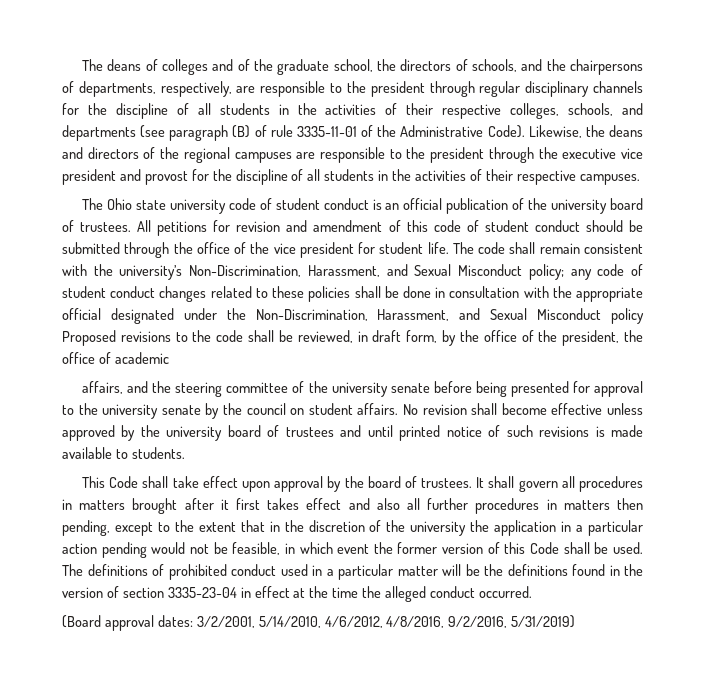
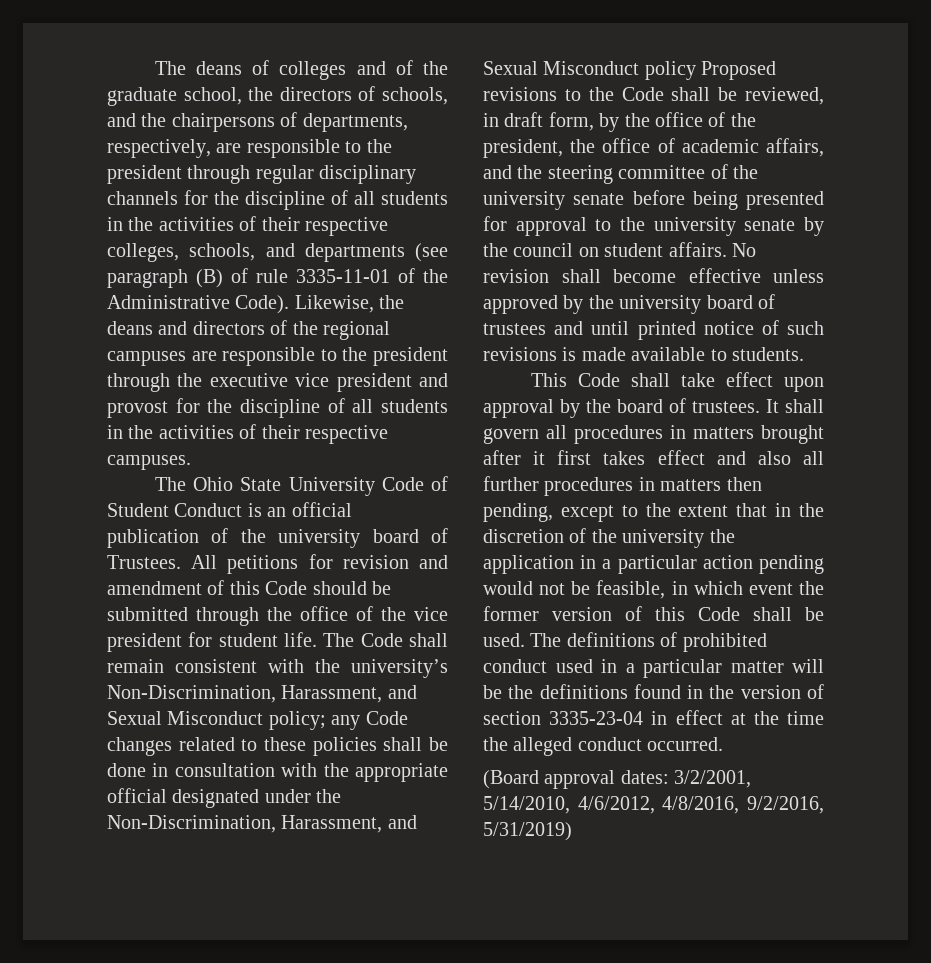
- The Ohio state university code of student conduct is an official publication of the university board of trustees.
+ The Ohio State University Code of Student Conduct is an official publication of the university board of Trustees.
- All petitions for revision and amendment of this code of student conduct should be submitted through the office of the vice president for student life.
+ All petitions for revision and amendment of this Code should be submitted through the office of the vice president for student life.
- The code shall remain consistent with the university’s Non-Discrimination, Harassment, and Sexual Misconduct policy;
+ The Code shall remain consistent with the university’s Non-Discrimination, Harassment, and Sexual Misconduct policy;
- any code of student conduct changes related to these policies shall be done in consultation with the appropriate official designated under the Non-Discrimination, Harassment, and Sexual Misconduct policy Proposed revisions to the code shall be reviewed, in draft form, by the office of the president, the office of academic
- affairs, and the steering committee of the university senate before being presented for approval to the university senate by the council on student affairs.
+ any Code changes related to these policies shall be done in consultation with the appropriate official designated under the Non-Discrimination, Harassment, and Sexual Misconduct policy Proposed revisions to the Code shall be reviewed, in draft form, by the office of the president, the office of academic affairs, and the steering committee of the university senate before being presented for approval to the university senate by the council on student affairs.

